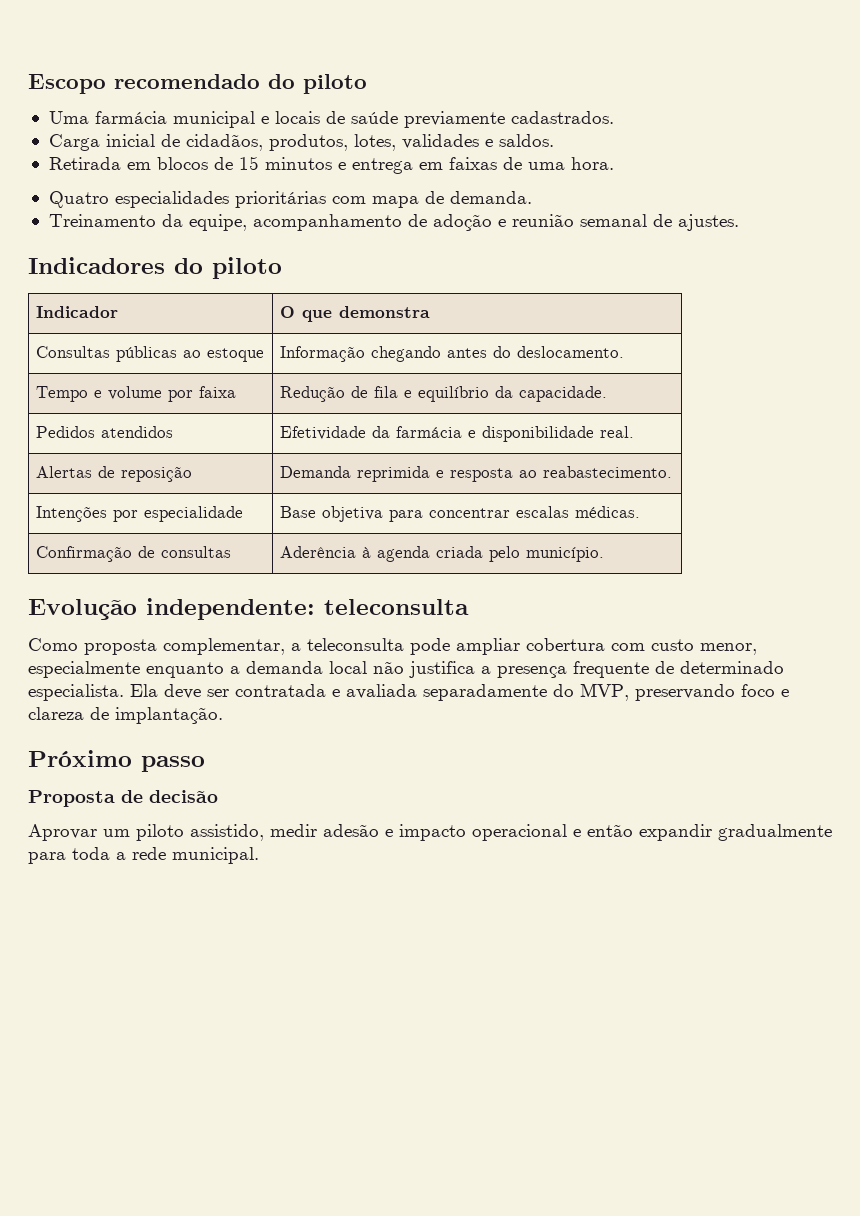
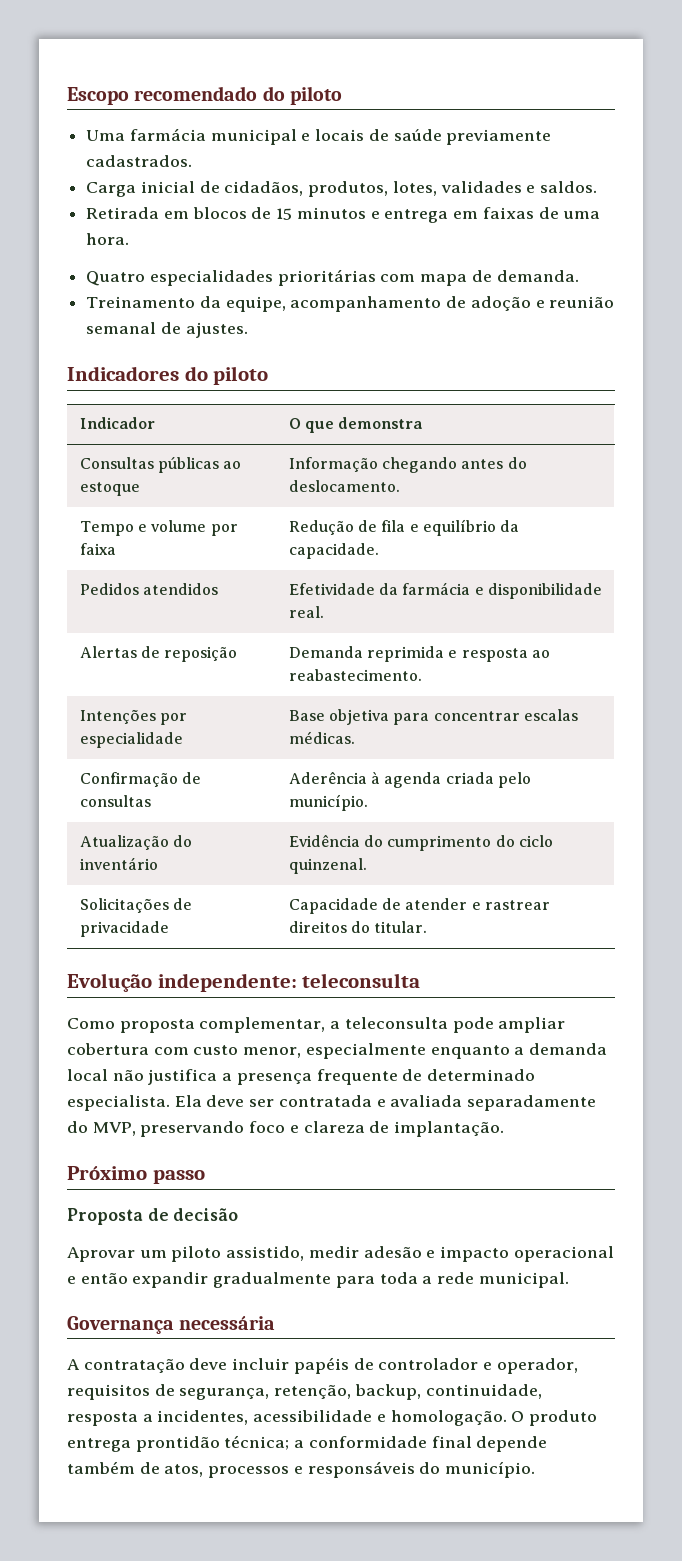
+ Atualização do inventário | Evidência do cumprimento do ciclo quinzenal.
+ Solicitações de privacidade | Capacidade de atender e rastrear direitos do titular.
+ Governança necessária
+ A contratação deve incluir papéis de controlador e operador, requisitos de segurança, retenção, backup, continuidade, resposta a incidentes, acessibilidade e homologação. O produto entrega prontidão técnica; a conformidade final depende também de atos, processos e responsáveis do município.

